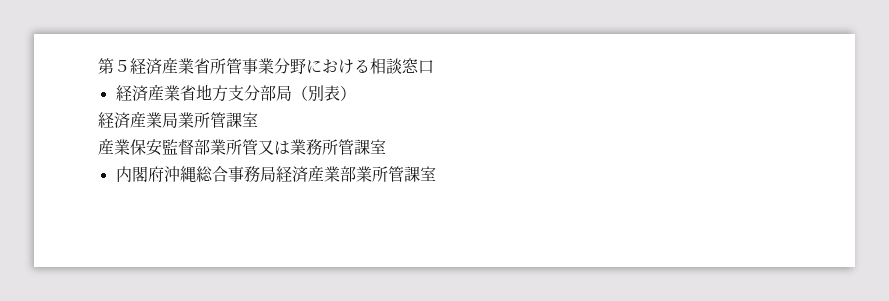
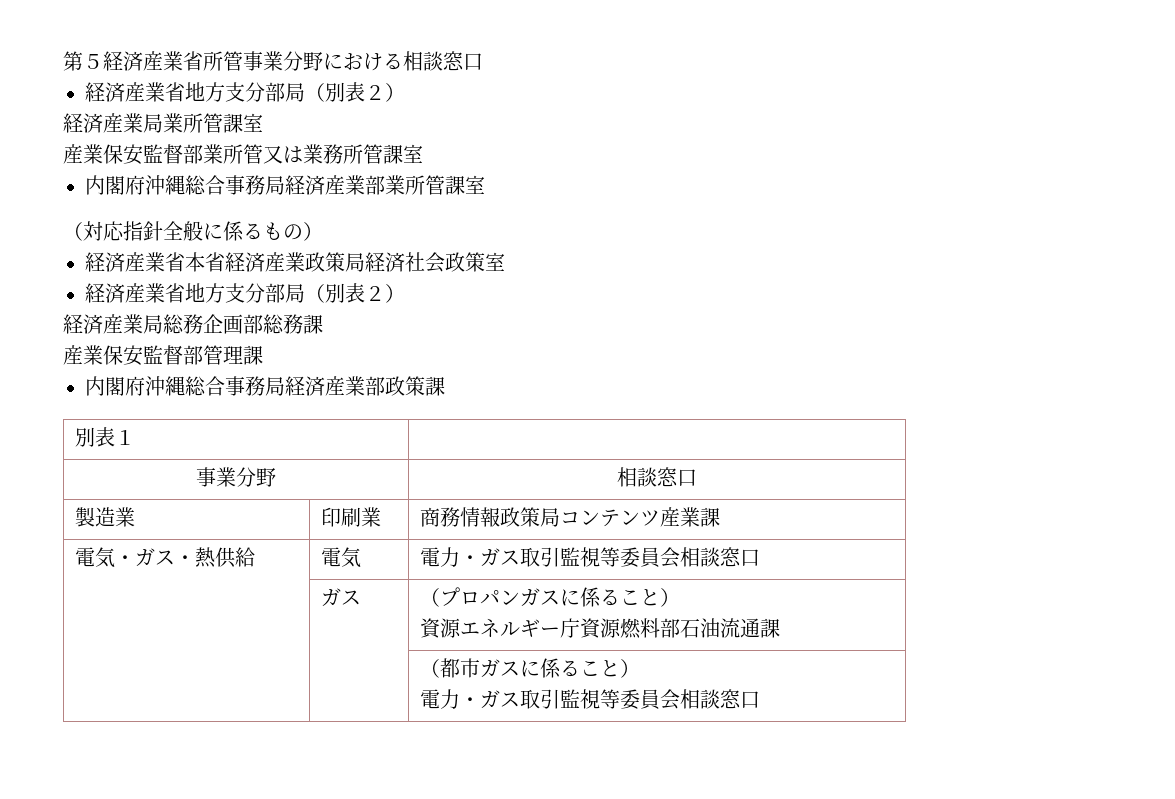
  第５経済産業省所管事業分野における相談窓口
- 経済産業省地方支分部局（別表）
+ 経済産業省地方支分部局（別表２）
+ （対応指針全般に係るもの）
+ 経済産業省本省経済産業政策局経済社会政策室
+ 経済産業省地方支分部局（別表２）
+ 経済産業局総務企画部総務課
+ 産業保安監督部管理課
+ 内閣府沖縄総合事務局経済産業部政策課
+ 別表１ |
+ 事業分野 | 相談窓口
+ 製造業 | 印刷業 | 商務情報政策局コンテンツ産業課
+ 電気・ガス・熱供給 | 電気 | 電力・ガス取引監視等委員会相談窓口
+ | ガス | （プロパンガスに係ること）
+ 資源エネルギー庁資源燃料部石油流通課
+ | | （都市ガスに係ること）
+ 電力・ガス取引監視等委員会相談窓口

